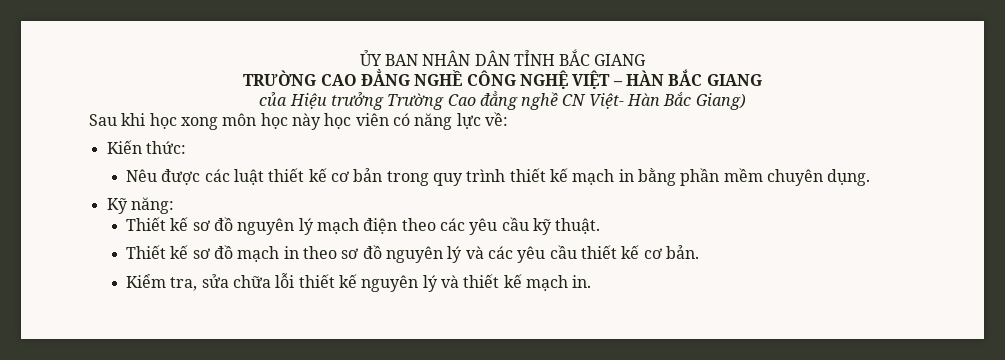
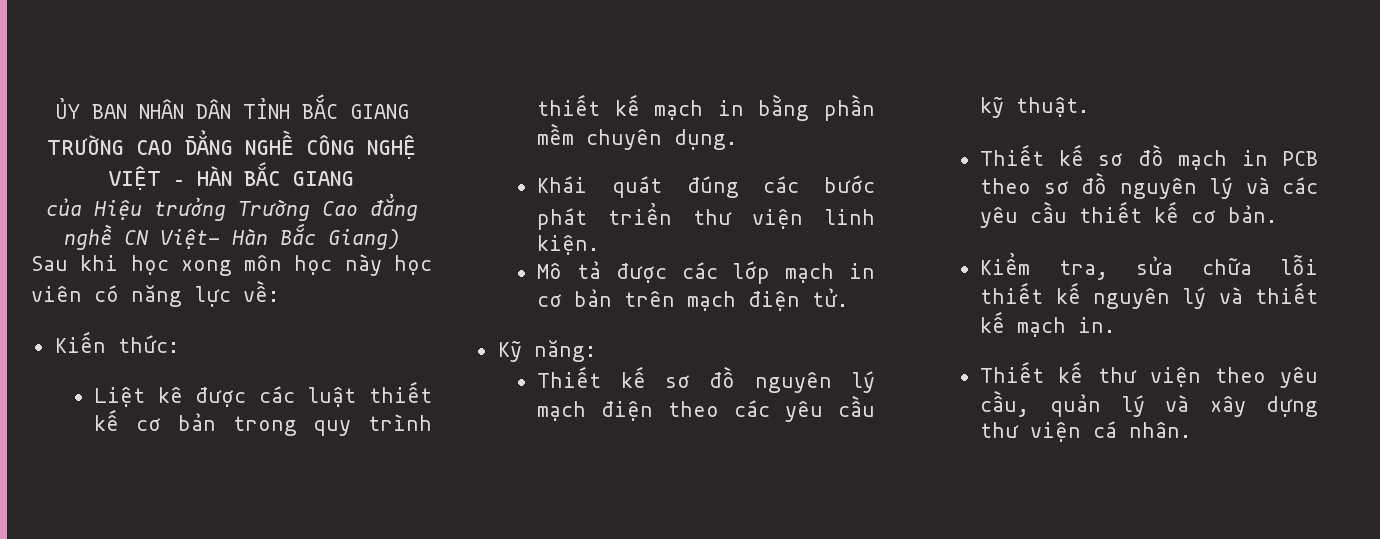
- Nêu được các luật thiết kế cơ bản trong quy trình thiết kế mạch in bằng phần mềm chuyên dụng.
+ Liệt kê được các luật thiết kế cơ bản trong quy trình thiết kế mạch in bằng phần mềm chuyên dụng.
+ Khái quát đúng các bước phát triển thư viện linh kiện.
+ Mô tả được các lớp mạch in cơ bản trên mạch điện tử.
- Thiết kế sơ đồ mạch in theo sơ đồ nguyên lý và các yêu cầu thiết kế cơ bản.
+ Thiết kế sơ đồ mạch in PCB theo sơ đồ nguyên lý và các yêu cầu thiết kế cơ bản.
+ Thiết kế thư viện theo yêu cầu, quản lý và xây dựng thư viện cá nhân.

